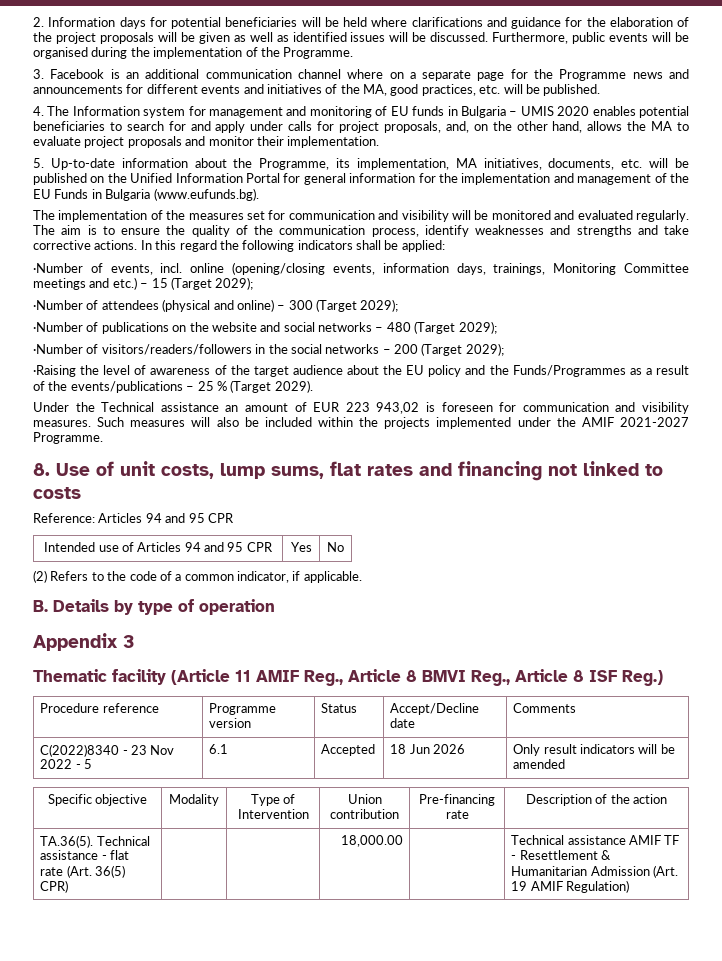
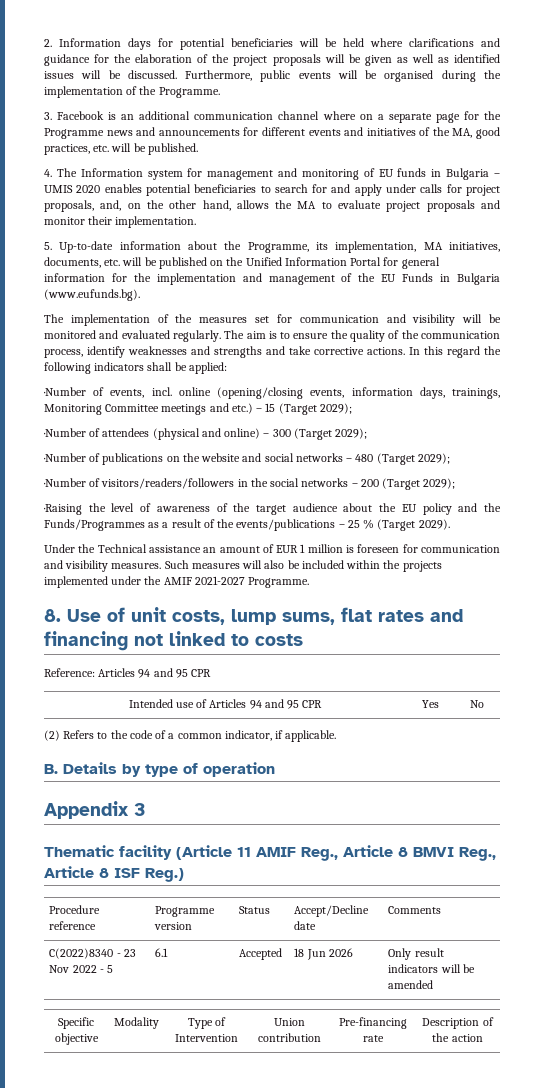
- Under the Technical assistance an amount of EUR 223 943,02 is foreseen for communication and visibility measures.
+ Under the Technical assistance an amount of EUR 1 million is foreseen for communication and visibility measures.
- TA.36(5). Technical assistance - flat rate (Art. 36(5) CPR) | | | 18,000.00 | | Technical assistance AMIF TF - Resettlement & Humanitarian Admission (Art. 19 AMIF Regulation)

